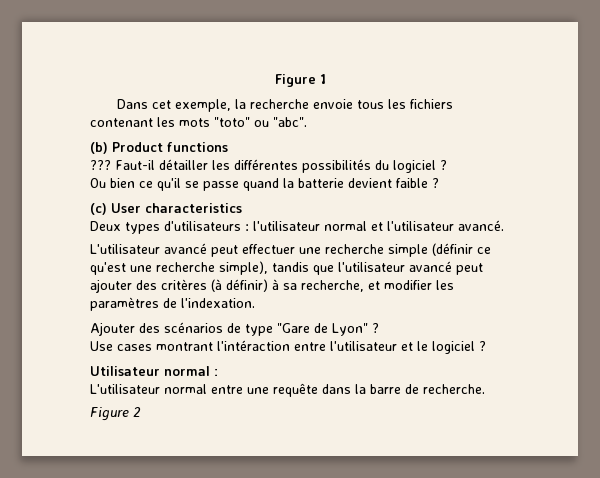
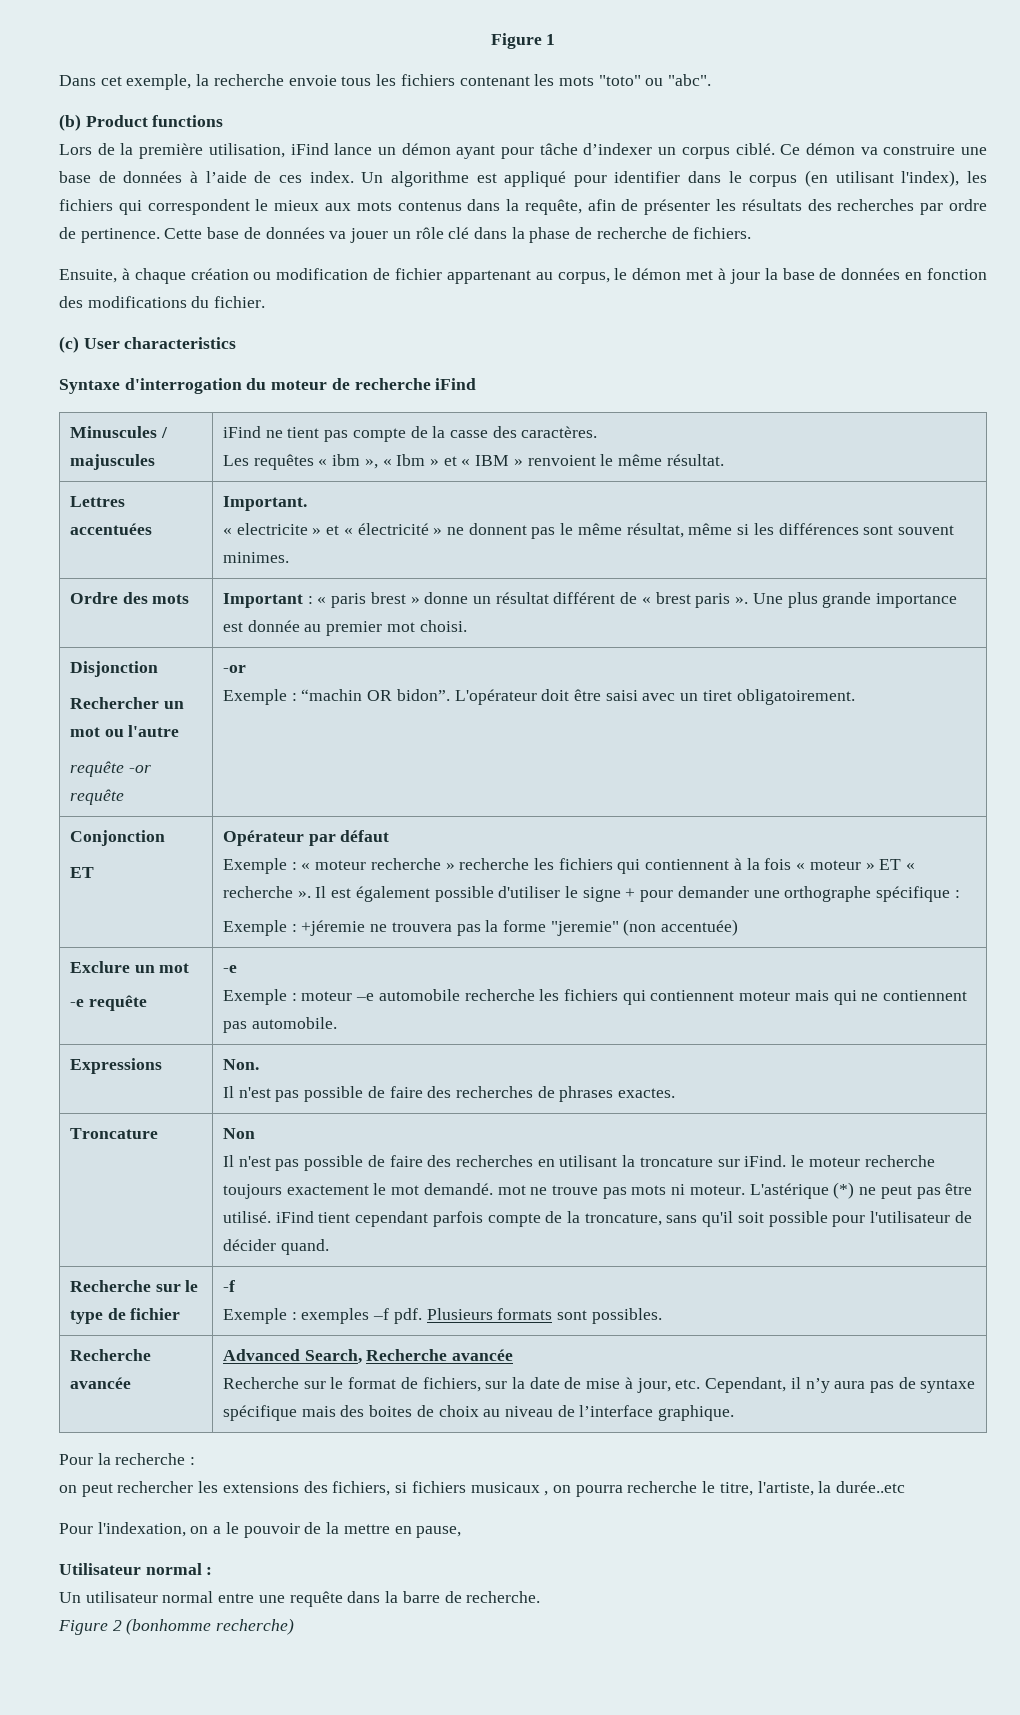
- ??? Faut-il détailler les différentes possibilités du logiciel ?
- Ou bien ce qu'il se passe quand la batterie devient faible ?
+ Lors de la première utilisation, iFind lance un démon ayant pour tâche d’indexer un corpus ciblé. Ce démon va construire une base de données à l’aide de ces index. Un algorithme est appliqué pour identifier dans le corpus (en utilisant l'index), les fichiers qui correspondent le mieux aux mots contenus dans la requête, afin de présenter les résultats des recherches par ordre de pertinence. Cette base de données va jouer un rôle clé dans la phase de recherche de fichiers.
+ Ensuite, à chaque création ou modification de fichier appartenant au corpus, le démon met à jour la base de données en fonction des modifications du fichier.
  (c) User characteristics
- Deux types d'utilisateurs : l'utilisateur normal et l'utilisateur avancé.
- L'utilisateur avancé peut effectuer une recherche simple (définir ce qu'est une recherche simple), tandis que l'utilisateur avancé peut ajouter des critères (à définir) à sa recherche, et modifier les paramètres de l'indexation.
- Ajouter des scénarios de type "Gare de Lyon" ?
- Use cases montrant l'intéraction entre l'utilisateur et le logiciel ?
+ Syntaxe d'interrogation du moteur de recherche iFind
+ Minuscules / majuscules | iFind ne tient pas compte de la casse des caractères.
+ Les requêtes « ibm », « Ibm » et « IBM » renvoient le même résultat.
+ Lettres accentuées | Important.
+ « electricite » et « électricité » ne donnent pas le même résultat, même si les différences sont souvent minimes.
+ Ordre des mots | Important : « paris brest » donne un résultat différent de « brest paris ». Une plus grande importance est donnée au premier mot choisi.
+ Disjonction
+ Rechercher un mot ou l'autre
+ requête -or requête | -or
+ Exemple : “machin OR bidon”. L'opérateur doit être saisi avec un tiret obligatoirement.
+ Conjonction
+ ET | Opérateur par défaut
+ Exemple : « moteur recherche » recherche les fichiers qui contiennent à la fois « moteur » ET « recherche ». Il est également possible d'utiliser le signe + pour demander une orthographe spécifique :
+ Exemple : +jéremie ne trouvera pas la forme "jeremie" (non accentuée)
+ Exclure un mot
+ -e requête | -e
+ Exemple : moteur –e automobile recherche les fichiers qui contiennent moteur mais qui ne contiennent pas automobile.
+ Expressions | Non.
+ Il n'est pas possible de faire des recherches de phrases exactes.
+ Troncature | Non
+ Il n'est pas possible de faire des recherches en utilisant la troncature sur iFind. le moteur recherche toujours exactement le mot demandé. mot ne trouve pas mots ni moteur. L'astérique (*) ne peut pas être utilisé. iFind tient cependant parfois compte de la troncature, sans qu'il soit possible pour l'utilisateur de décider quand.
+ Recherche sur le type de fichier | -f
+ Exemple : exemples –f pdf. Plusieurs formats sont possibles.
+ Recherche avancée | Advanced Search, Recherche avancée
+ Recherche sur le format de fichiers, sur la date de mise à jour, etc. Cependant, il n’y aura pas de syntaxe spécifique mais des boites de choix au niveau de l’interface graphique.
+ Pour la recherche :
+ on peut rechercher les extensions des fichiers, si fichiers musicaux , on pourra recherche le titre, l'artiste, la durée..etc
+ Pour l'indexation, on a le pouvoir de la mettre en pause,
- L'utilisateur normal entre une requête dans la barre de recherche.
+ Un utilisateur normal entre une requête dans la barre de recherche.
- Figure 2
+ Figure 2 (bonhomme recherche)

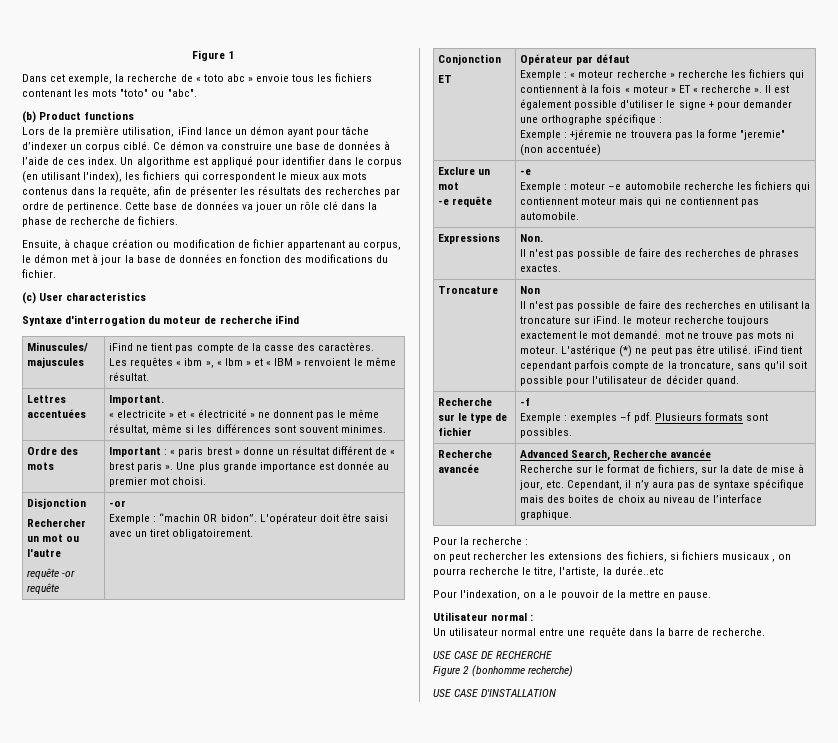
- Dans cet exemple, la recherche envoie tous les fichiers contenant les mots "toto" ou "abc".
+ Dans cet exemple, la recherche de « toto abc » envoie tous les fichiers contenant les mots "toto" ou "abc".
- Minuscules / majuscules | iFind ne tient pas compte de la casse des caractères.
+ Minuscules/ majuscules | iFind ne tient pas compte de la casse des caractères.
- Pour l'indexation, on a le pouvoir de la mettre en pause,
+ Pour l'indexation, on a le pouvoir de la mettre en pause.
+ USE CASE DE RECHERCHE
+ USE CASE D'INSTALLATION

